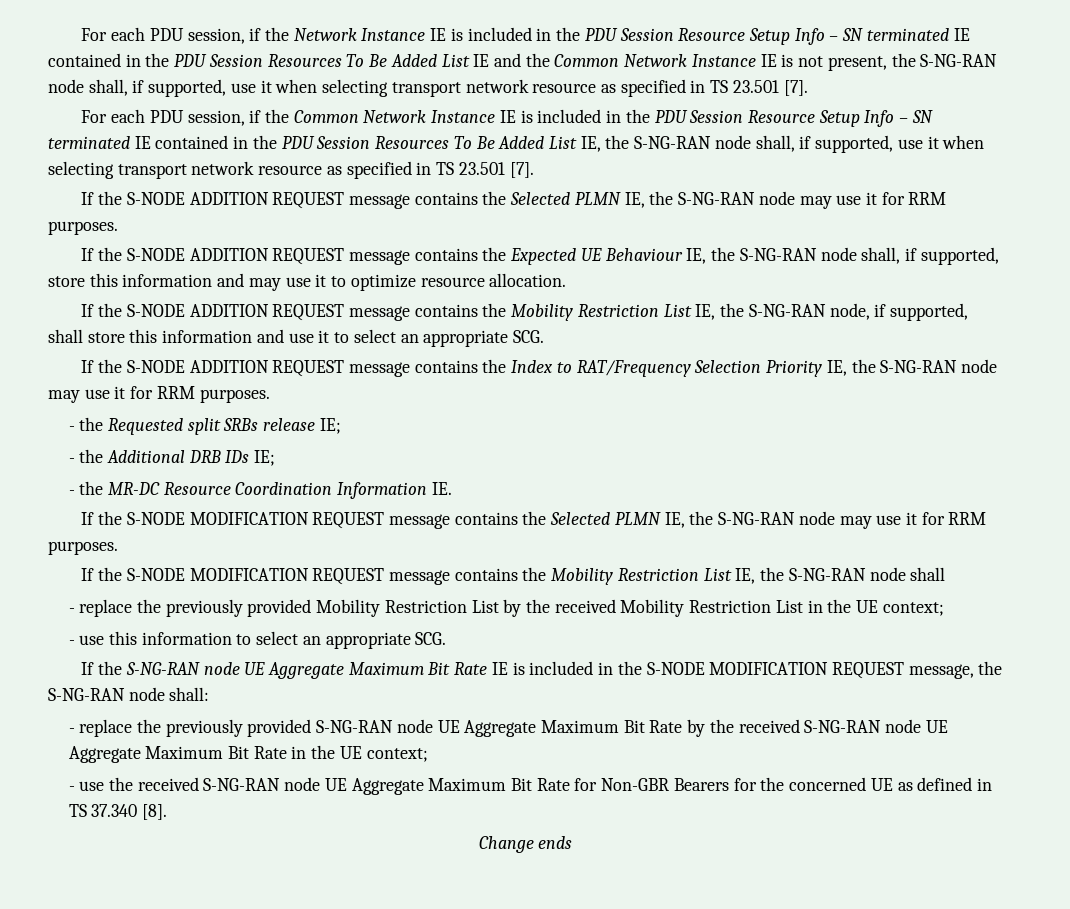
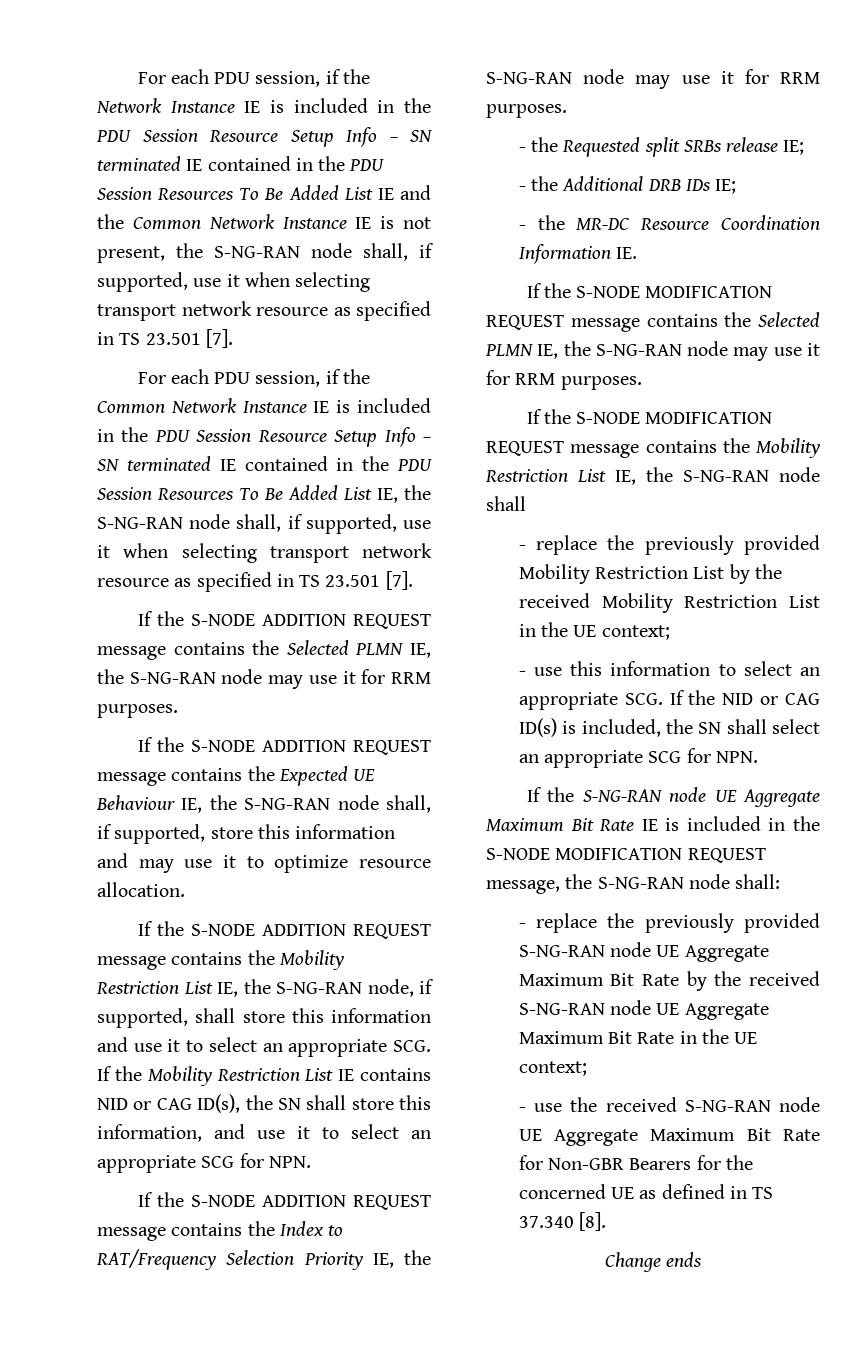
- If the S-NODE ADDITION REQUEST message contains the Mobility Restriction List IE, the S-NG-RAN node, if supported, shall store this information and use it to select an appropriate SCG.
+ If the S-NODE ADDITION REQUEST message contains the Mobility Restriction List IE, the S-NG-RAN node, if supported, shall store this information and use it to select an appropriate SCG. If the Mobility Restriction List IE contains NID or CAG ID(s), the SN shall store this information, and use it to select an appropriate SCG for NPN.
- - use this information to select an appropriate SCG.
+ - use this information to select an appropriate SCG. If the NID or CAG ID(s) is included, the SN shall select an appropriate SCG for NPN.

